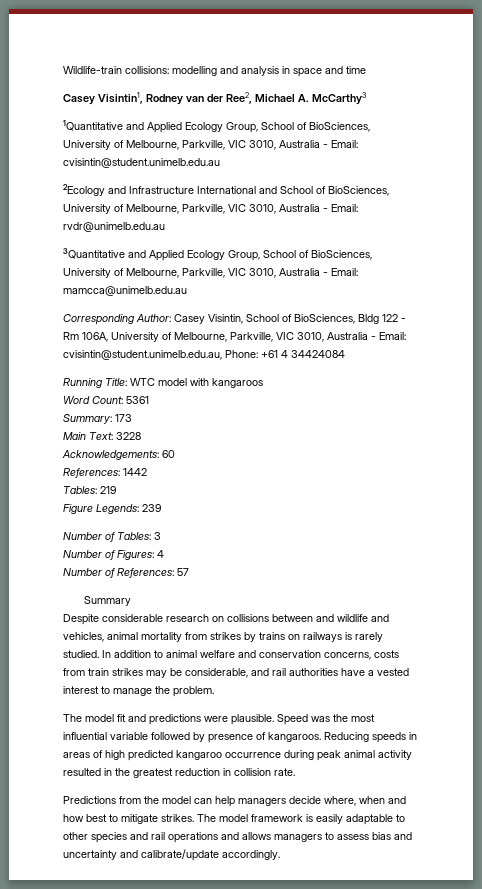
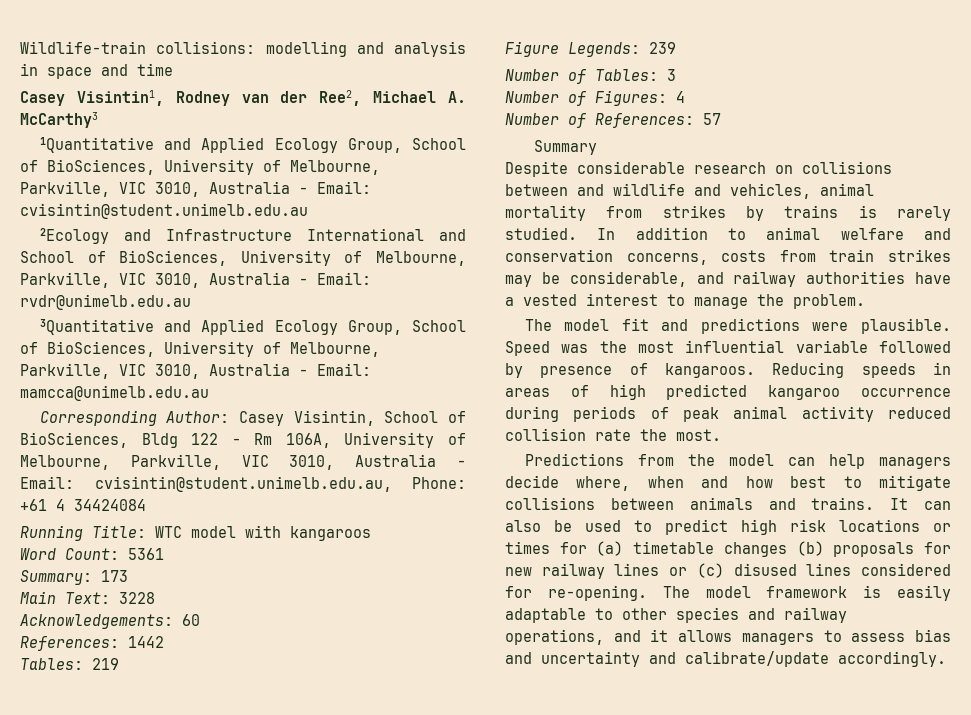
- Despite considerable research on collisions between and wildlife and vehicles, animal mortality from strikes by trains on railways is rarely studied.
+ Despite considerable research on collisions between and wildlife and vehicles, animal mortality from strikes by trains is rarely studied.
- In addition to animal welfare and conservation concerns, costs from train strikes may be considerable, and rail authorities have a vested interest to manage the problem.
+ In addition to animal welfare and conservation concerns, costs from train strikes may be considerable, and railway authorities have a vested interest to manage the problem.
- Reducing speeds in areas of high predicted kangaroo occurrence during peak animal activity resulted in the greatest reduction in collision rate.
+ Reducing speeds in areas of high predicted kangaroo occurrence during periods of peak animal activity reduced collision rate the most.
- Predictions from the model can help managers decide where, when and how best to mitigate strikes.
+ Predictions from the model can help managers decide where, when and how best to mitigate collisions between animals and trains. It can also be used to predict high risk locations or times for (a) timetable changes (b) proposals for new railway lines or (c) disused lines considered for re-opening.
- The model framework is easily adaptable to other species and rail operations and allows managers to assess bias and uncertainty and calibrate/update accordingly.
+ The model framework is easily adaptable to other species and railway operations, and it allows managers to assess bias and uncertainty and calibrate/update accordingly.

